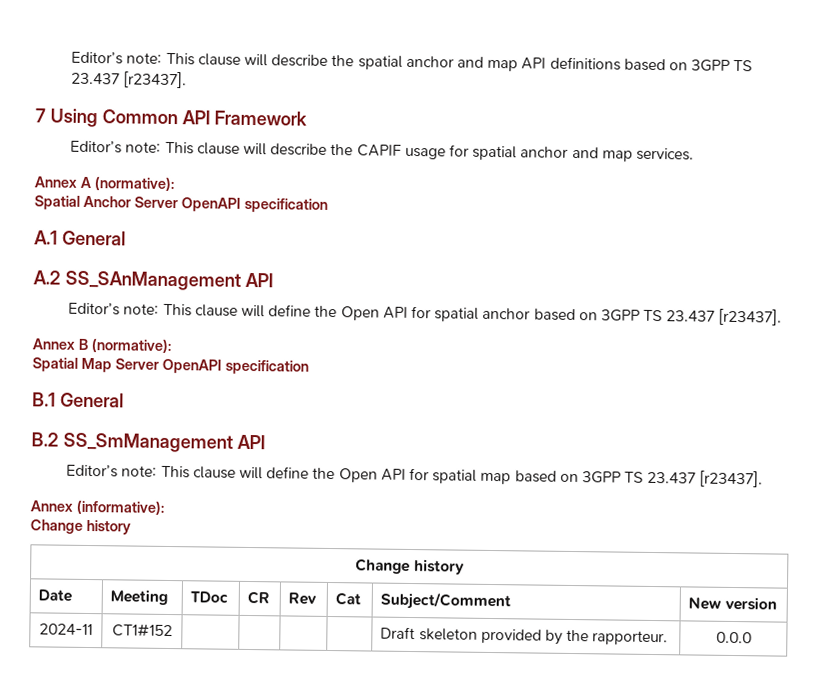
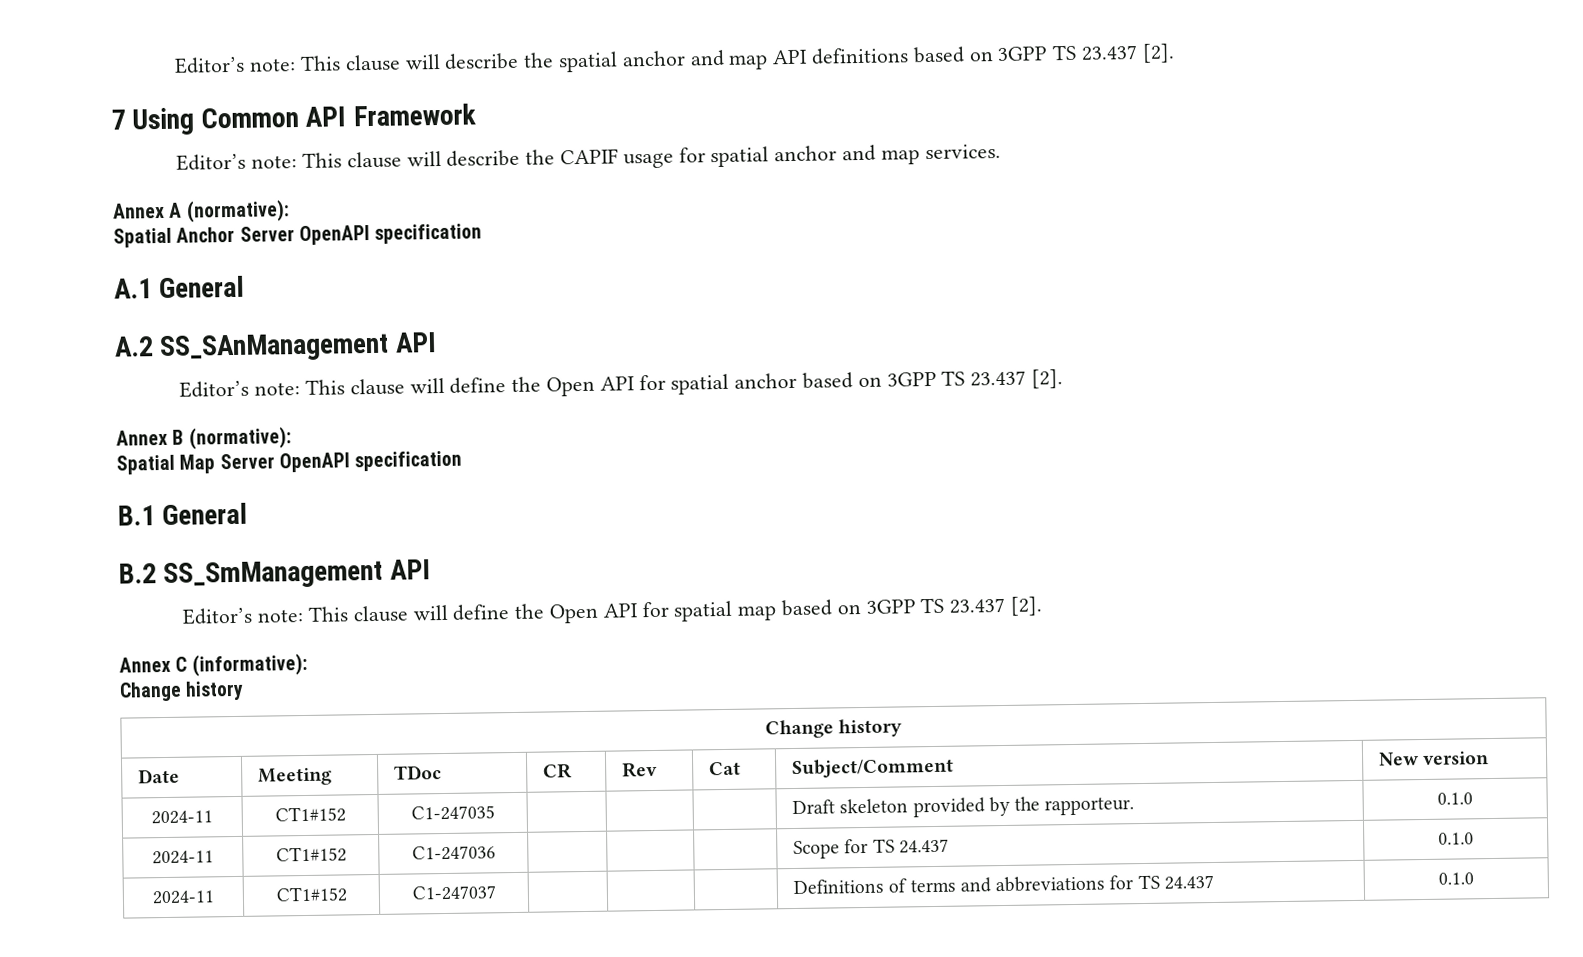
- Editor’s note: This clause will describe the spatial anchor and map API definitions based on 3GPP TS 23.437 [r23437].
+ Editor’s note: This clause will describe the spatial anchor and map API definitions based on 3GPP TS 23.437 [2].
- Editor’s note: This clause will define the Open API for spatial anchor based on 3GPP TS 23.437 [r23437].
+ Editor’s note: This clause will define the Open API for spatial anchor based on 3GPP TS 23.437 [2].
- Editor’s note: This clause will define the Open API for spatial map based on 3GPP TS 23.437 [r23437].
- Annex (informative):
+ Editor’s note: This clause will define the Open API for spatial map based on 3GPP TS 23.437 [2].
+ Annex C (informative):
- 2024-11 | CT1#152 | | | | | Draft skeleton provided by the rapporteur. | 0.0.0
+ 2024-11 | CT1#152 | C1-247035 | | | | Draft skeleton provided by the rapporteur. | 0.1.0
+ 2024-11 | CT1#152 | C1-247036 | | | | Scope for TS 24.437 | 0.1.0
+ 2024-11 | CT1#152 | C1-247037 | | | | Definitions of terms and abbreviations for TS 24.437 | 0.1.0

